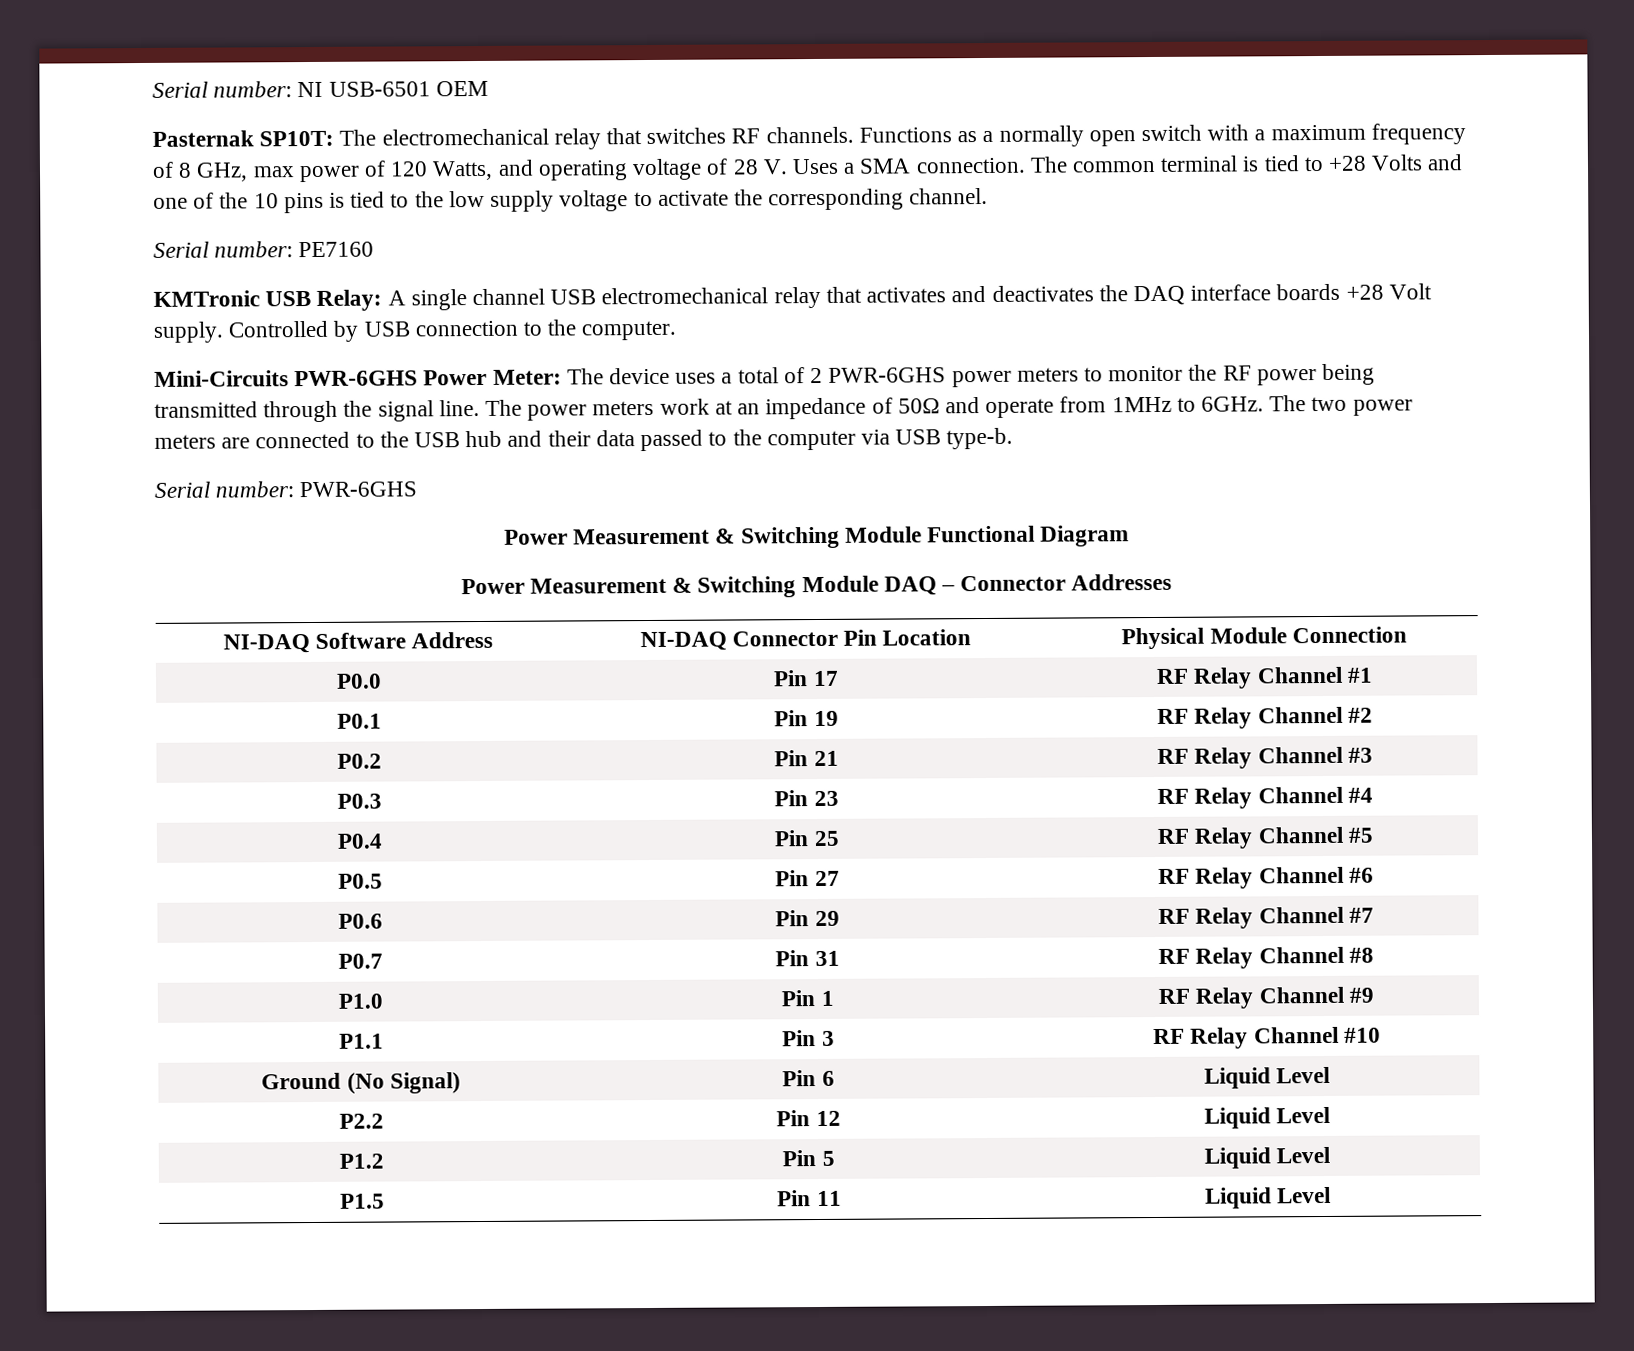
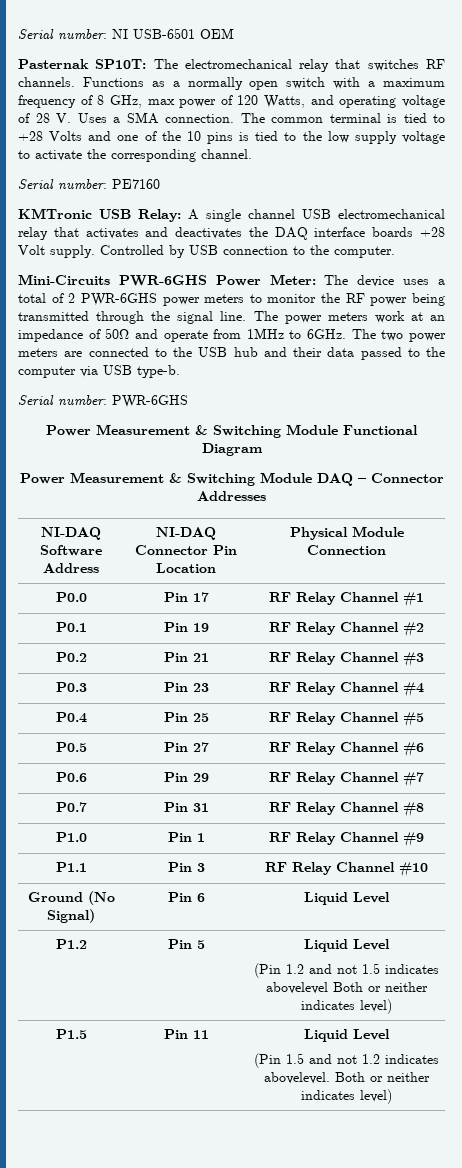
- P2.2 | Pin 12 | Liquid Level
  P1.2 | Pin 5 | Liquid Level
+ (Pin 1.2 and not 1.5 indicates abovelevel Both or neither indicates level)
  P1.5 | Pin 11 | Liquid Level
+ (Pin 1.5 and not 1.2 indicates abovelevel. Both or neither indicates level)

